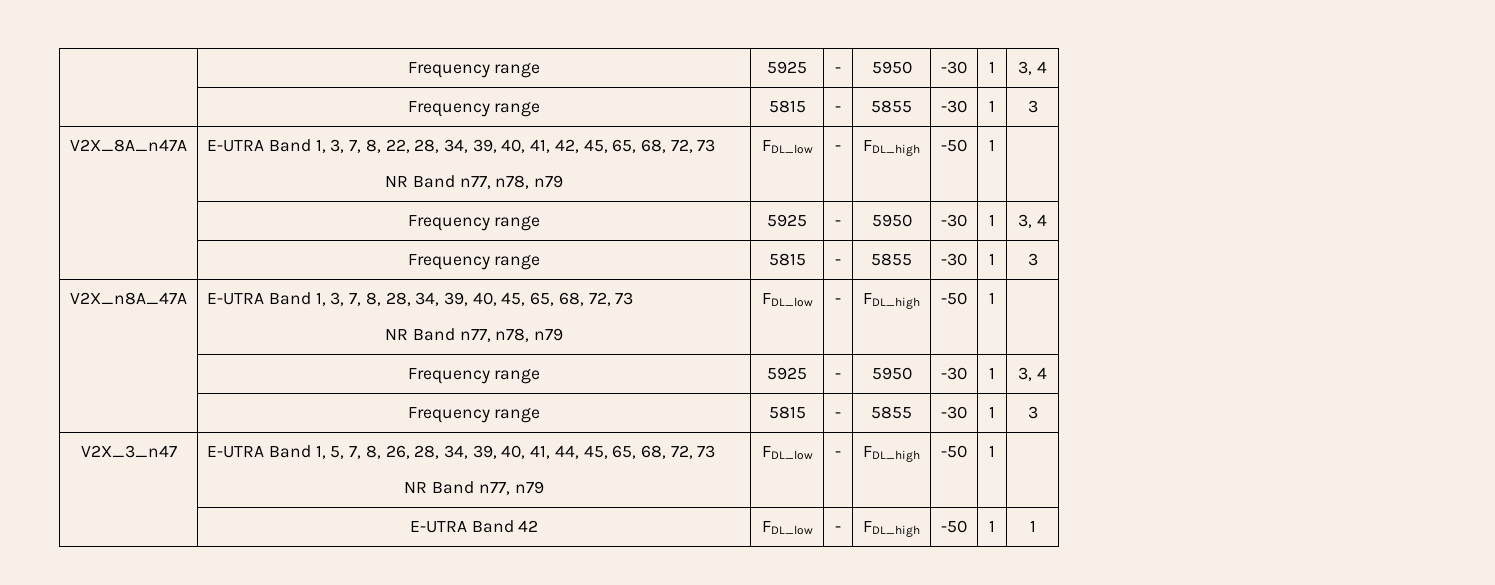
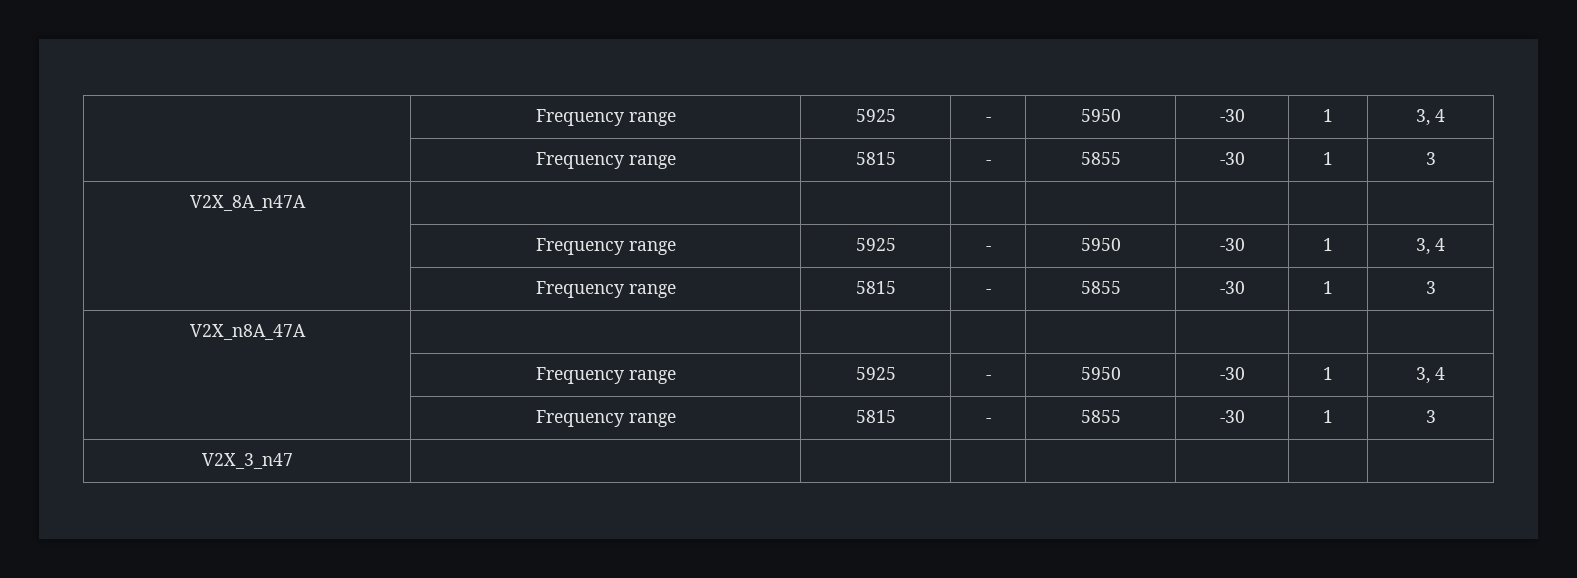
- V2X_8A_n47A | E-UTRA Band 1, 3, 7, 8, 22, 28, 34, 39, 40, 41, 42, 45, 65, 68, 72, 73
- NR Band n77, n78, n79 | FDL_low | - | FDL_high | -50 | 1 |
+ V2X_8A_n47A | | | | | | |
- V2X_n8A_47A | E-UTRA Band 1, 3, 7, 8, 28, 34, 39, 40, 45, 65, 68, 72, 73
- NR Band n77, n78, n79 | FDL_low | - | FDL_high | -50 | 1 |
+ V2X_n8A_47A | | | | | | |
- V2X_3_n47 | E-UTRA Band 1, 5, 7, 8, 26, 28, 34, 39, 40, 41, 44, 45, 65, 68, 72, 73
- NR Band n77, n79 | FDL_low | - | FDL_high | -50 | 1 |
- | E-UTRA Band 42 | FDL_low | - | FDL_high | -50 | 1 | 1
+ V2X_3_n47 | | | | | | |

